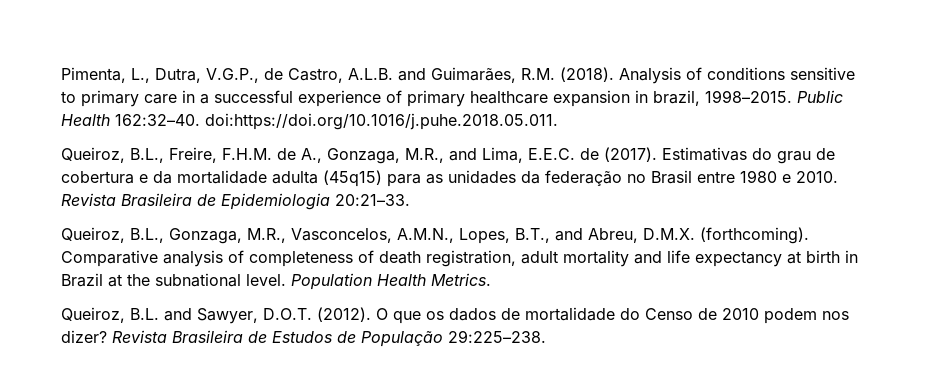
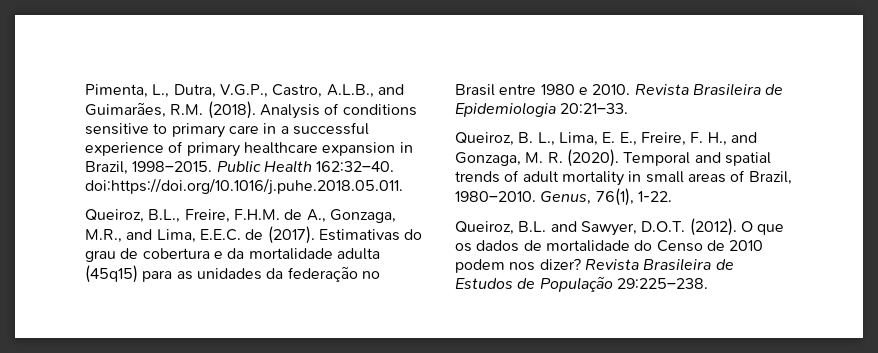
- Pimenta, L., Dutra, V.G.P., de Castro, A.L.B. and Guimarães, R.M. (2018).
+ Pimenta, L., Dutra, V.G.P., Castro, A.L.B., and Guimarães, R.M. (2018).
- Analysis of conditions sensitive to primary care in a successful experience of primary healthcare expansion in brazil, 1998–2015.
+ Analysis of conditions sensitive to primary care in a successful experience of primary healthcare expansion in Brazil, 1998–2015.
- Queiroz, B.L., Gonzaga, M.R., Vasconcelos, A.M.N., Lopes, B.T., and Abreu, D.M.X. (forthcoming). Comparative analysis of completeness of death registration, adult mortality and life expectancy at birth in Brazil at the subnational level. Population Health Metrics.
+ Queiroz, B. L., Lima, E. E., Freire, F. H., and Gonzaga, M. R. (2020). Temporal and spatial trends of adult mortality in small areas of Brazil, 1980–2010. Genus, 76(1), 1-22.

